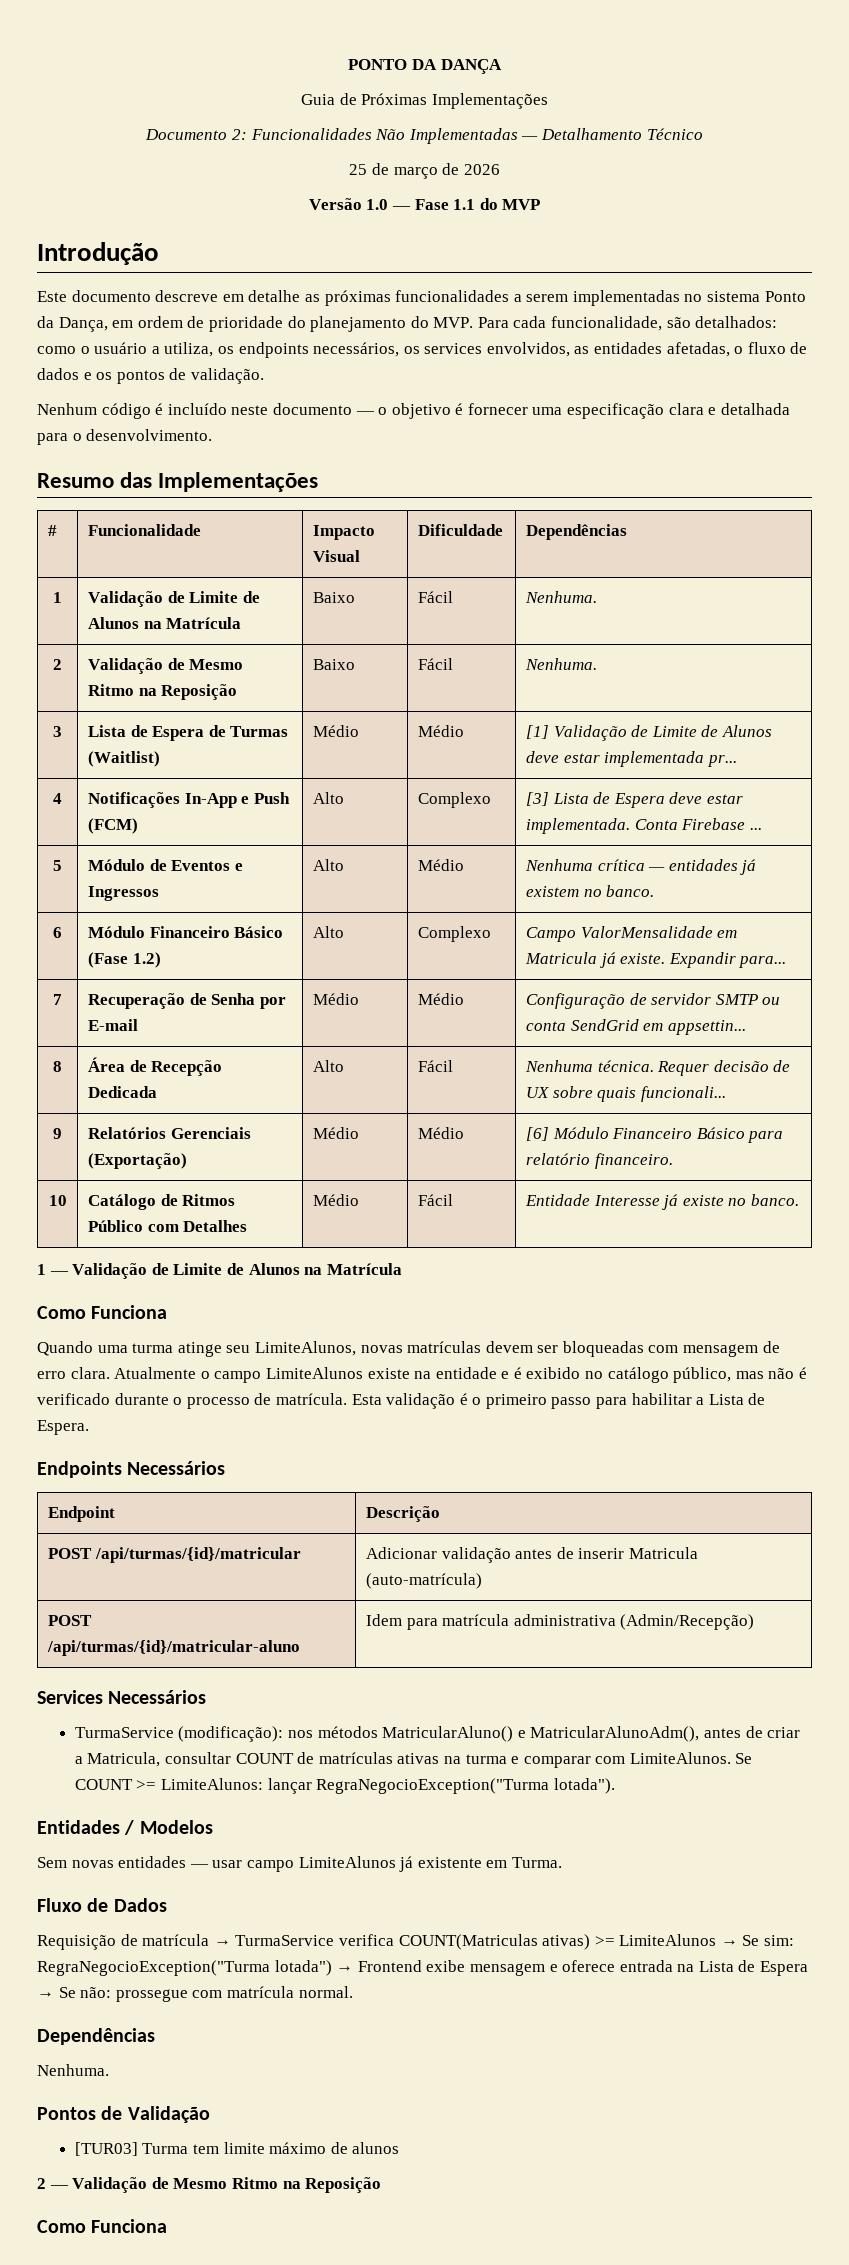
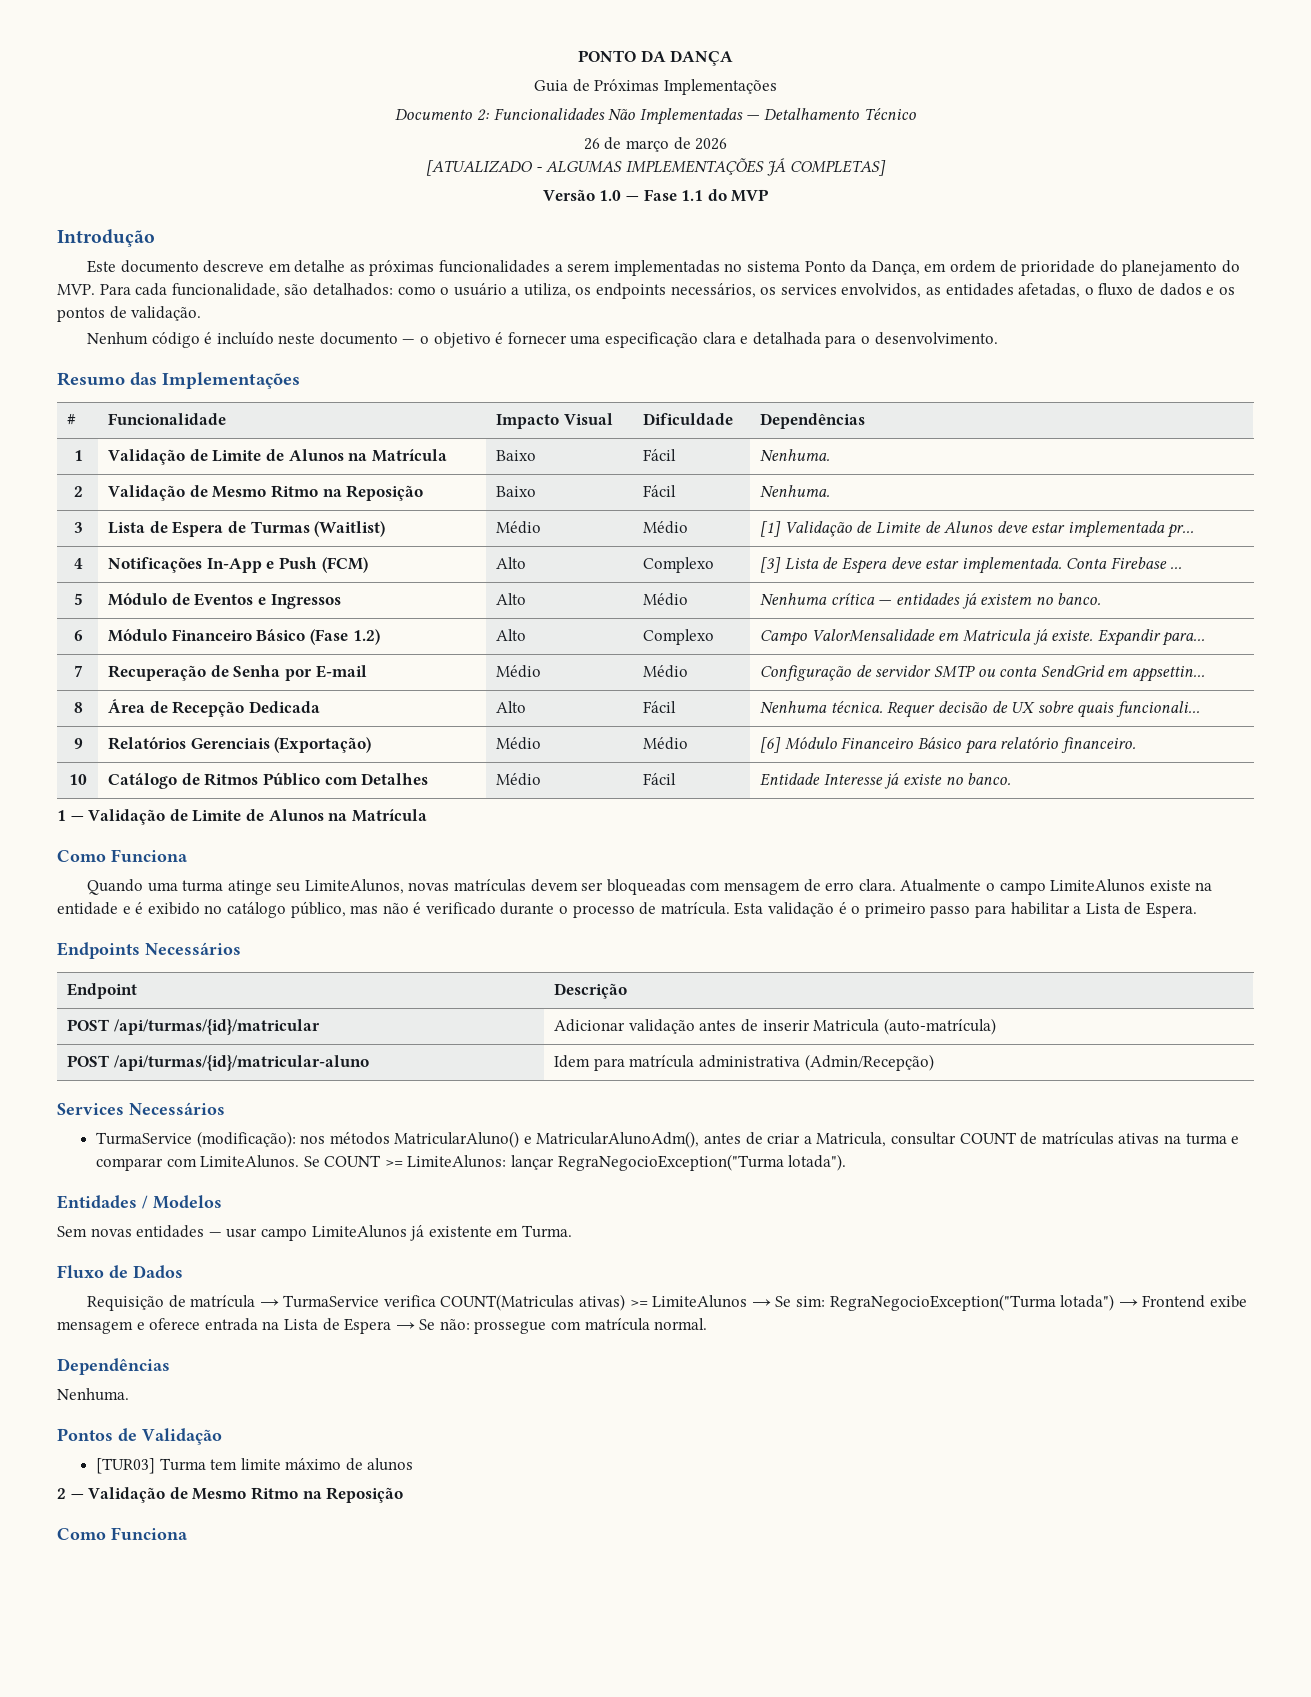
- 25 de março de 2026
+ 26 de março de 2026
+ [ATUALIZADO - ALGUMAS IMPLEMENTAÇÕES JÁ COMPLETAS]

